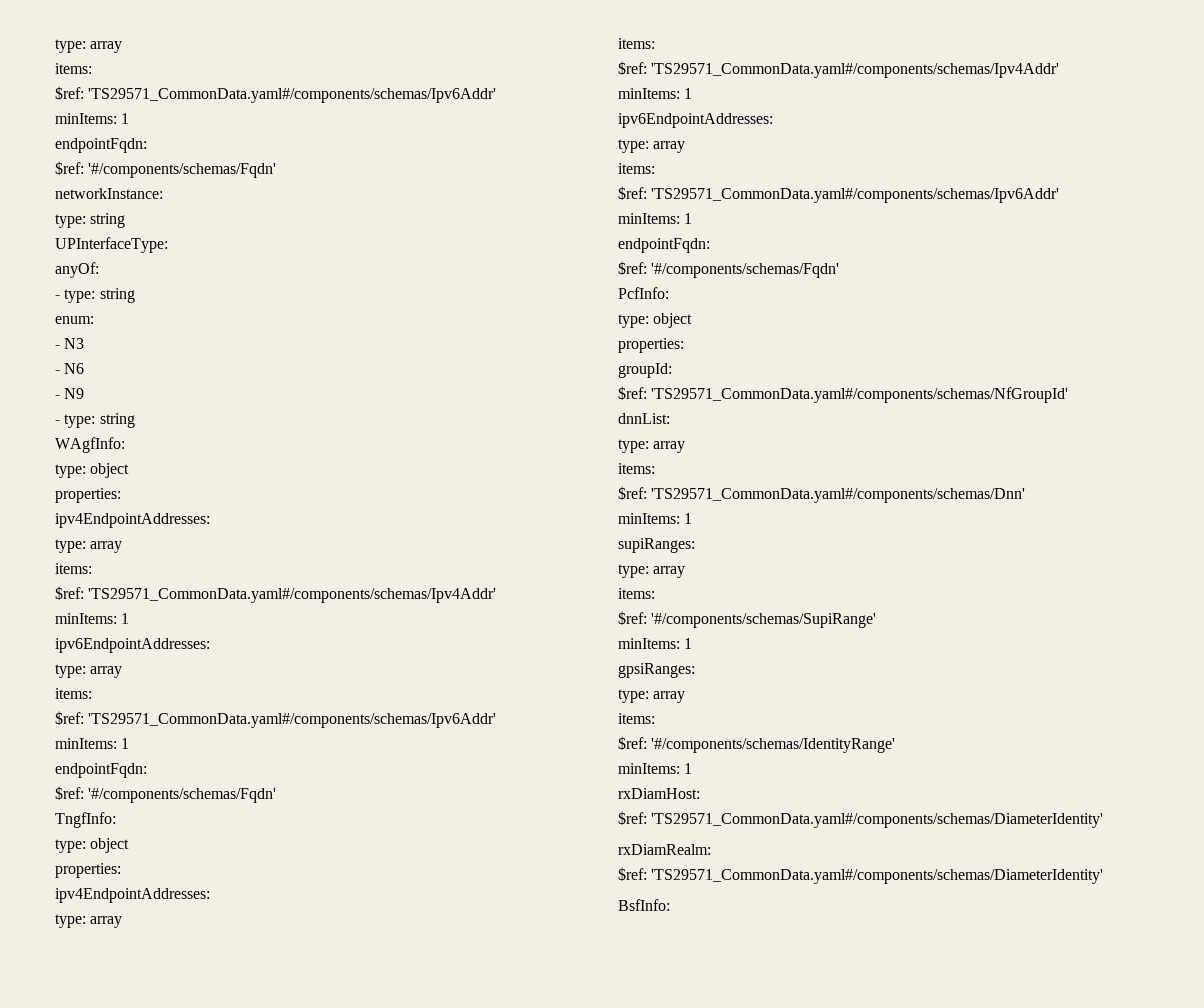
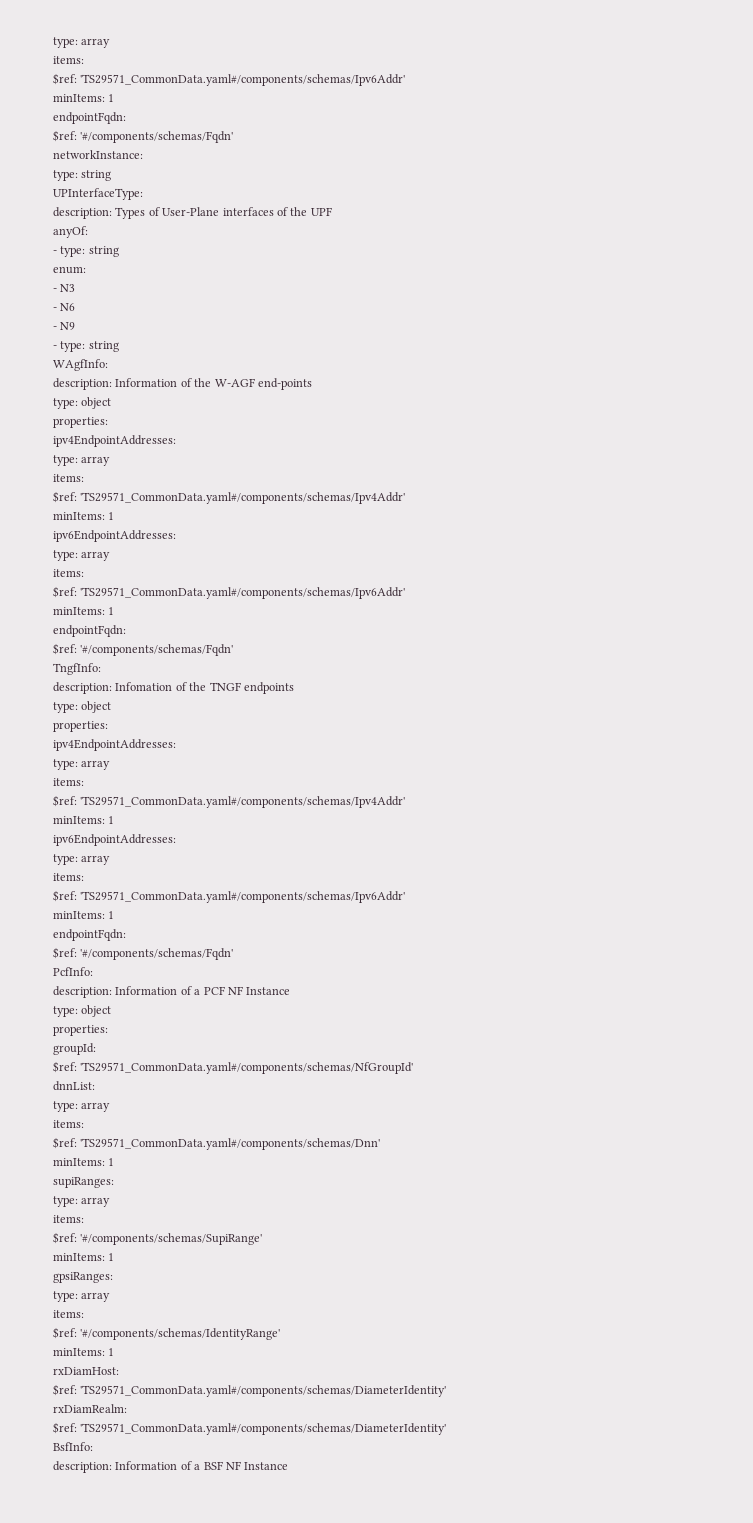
+ description: Types of User-Plane interfaces of the UPF
+ description: Information of the W-AGF end-points
+ description: Infomation of the TNGF endpoints
+ description: Information of a PCF NF Instance
+ description: Information of a BSF NF Instance

